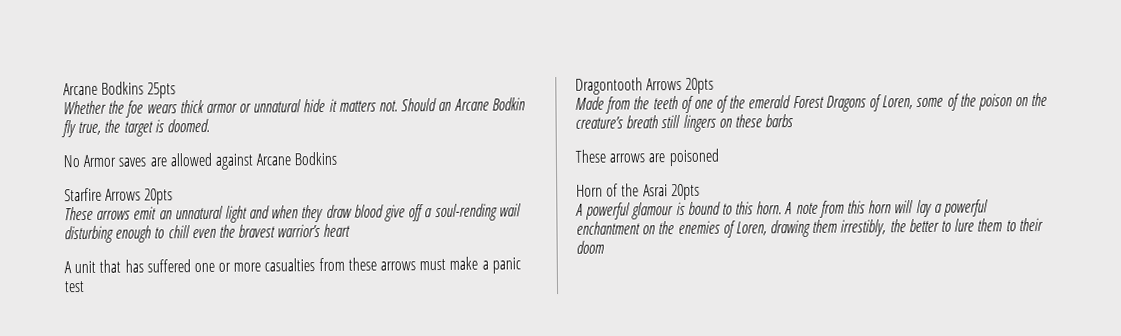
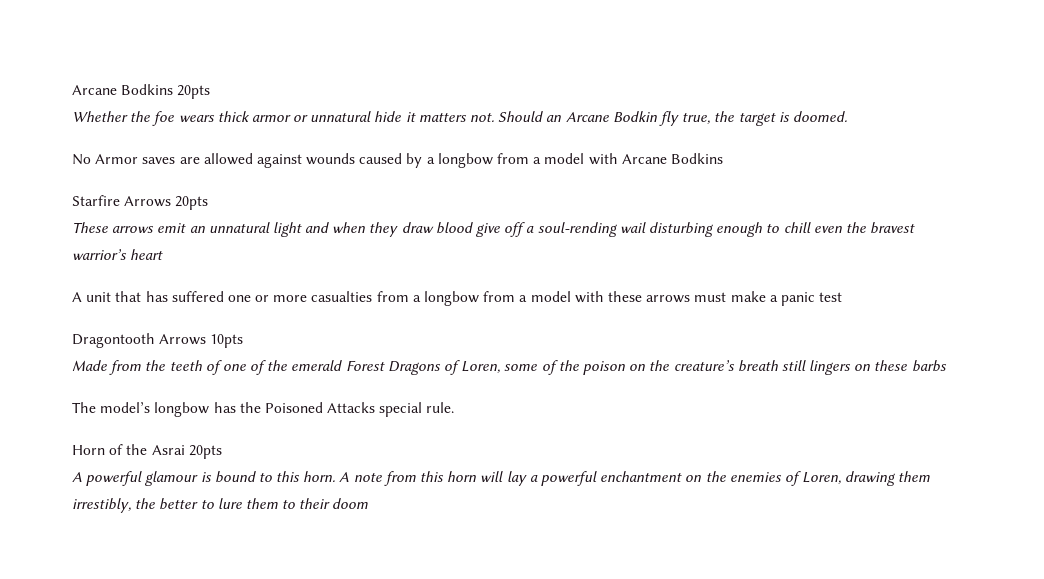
- Arcane Bodkins 25pts
+ Arcane Bodkins 20pts
- No Armor saves are allowed against Arcane Bodkins
+ No Armor saves are allowed against wounds caused by a longbow from a model with Arcane Bodkins
- A unit that has suffered one or more casualties from these arrows must make a panic test
+ A unit that has suffered one or more casualties from a longbow from a model with these arrows must make a panic test
- Dragontooth Arrows 20pts
+ Dragontooth Arrows 10pts
- These arrows are poisoned
+ The model’s longbow has the Poisoned Attacks special rule.

